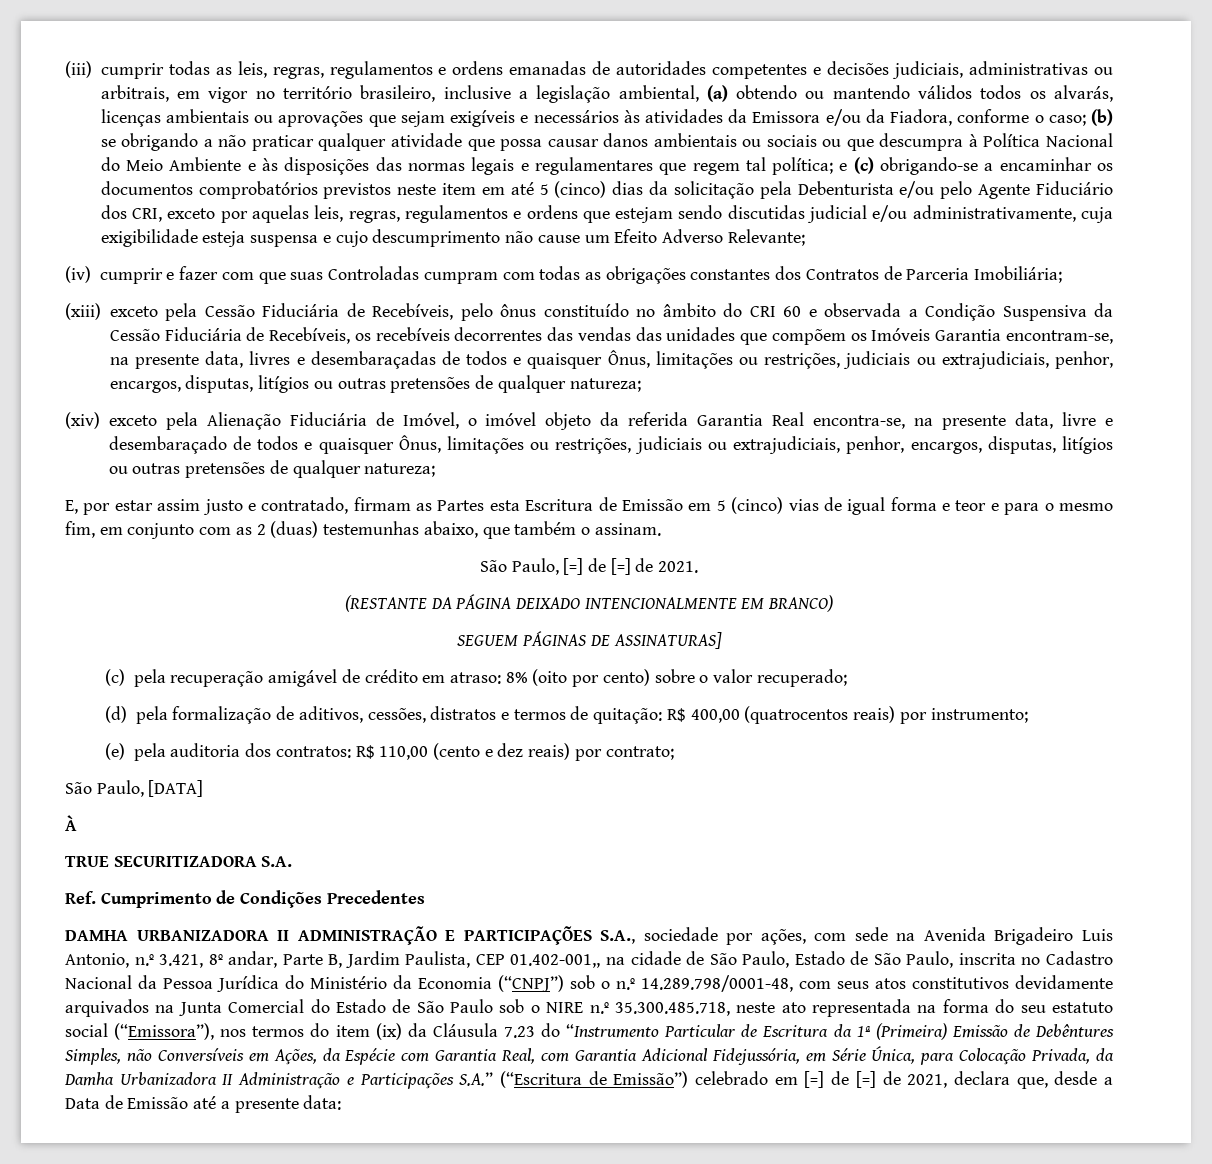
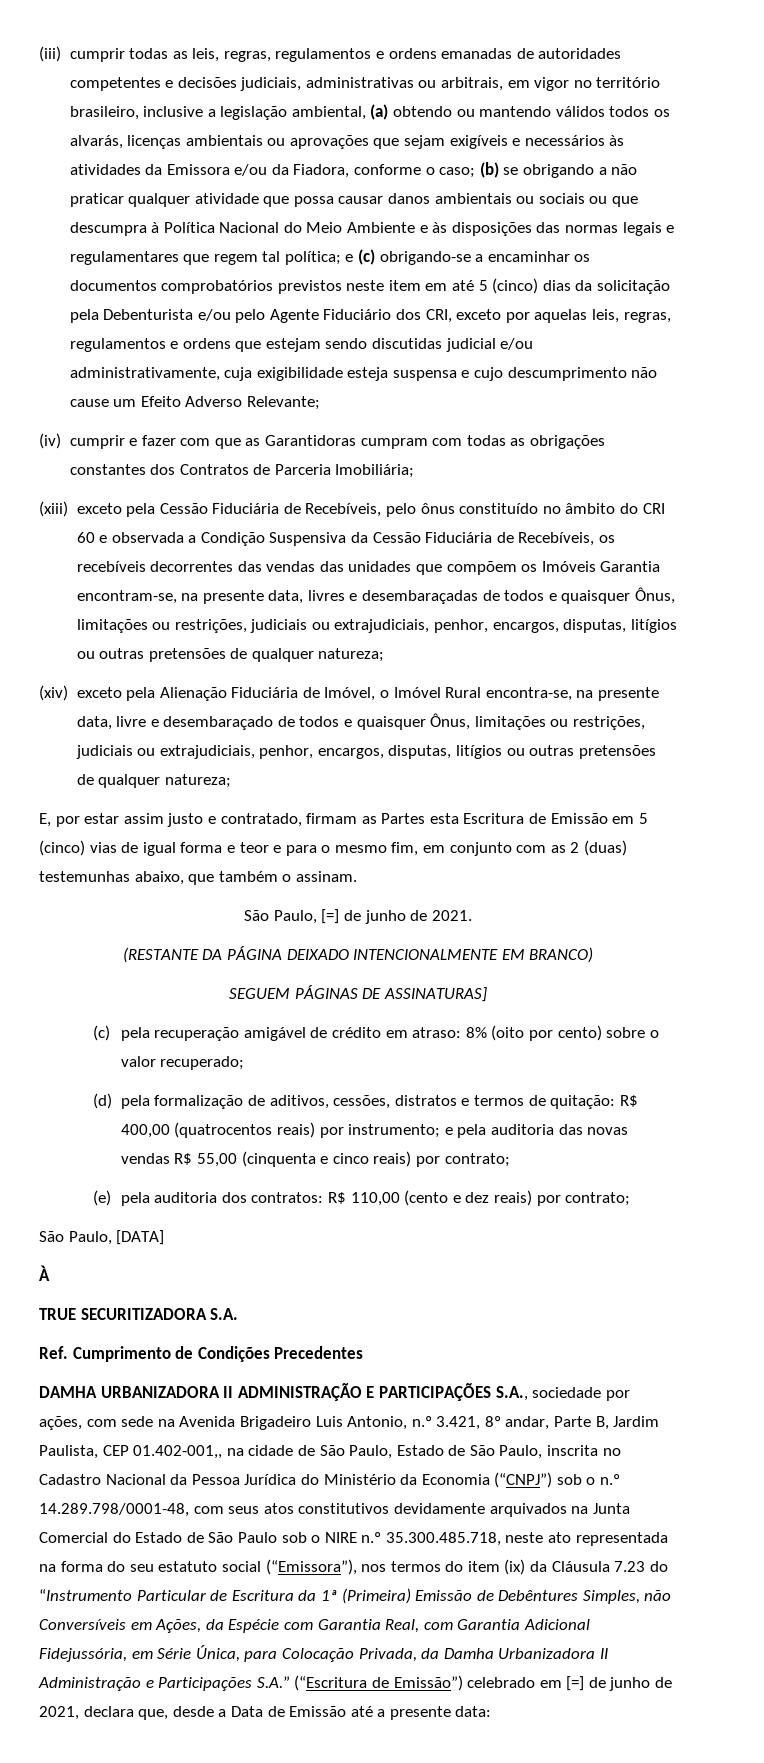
- (iv) cumprir e fazer com que suas Controladas cumpram com todas as obrigações constantes dos Contratos de Parceria Imobiliária;
+ (iv) cumprir e fazer com que as Garantidoras cumpram com todas as obrigações constantes dos Contratos de Parceria Imobiliária;
- (xiv) exceto pela Alienação Fiduciária de Imóvel, o imóvel objeto da referida Garantia Real encontra-se, na presente data, livre e desembaraçado de todos e quaisquer Ônus, limitações ou restrições, judiciais ou extrajudiciais, penhor, encargos, disputas, litígios ou outras pretensões de qualquer natureza;
+ (xiv) exceto pela Alienação Fiduciária de Imóvel, o Imóvel Rural encontra-se, na presente data, livre e desembaraçado de todos e quaisquer Ônus, limitações ou restrições, judiciais ou extrajudiciais, penhor, encargos, disputas, litígios ou outras pretensões de qualquer natureza;
- São Paulo, [=] de [=] de 2021.
+ São Paulo, [=] de junho de 2021.
- (d) pela formalização de aditivos, cessões, distratos e termos de quitação: R$ 400,00 (quatrocentos reais) por instrumento;
+ (d) pela formalização de aditivos, cessões, distratos e termos de quitação: R$ 400,00 (quatrocentos reais) por instrumento; e pela auditoria das novas vendas R$ 55,00 (cinquenta e cinco reais) por contrato;
- DAMHA URBANIZADORA II ADMINISTRAÇÃO E PARTICIPAÇÕES S.A., sociedade por ações, com sede na Avenida Brigadeiro Luis Antonio, n.º 3.421, 8º andar, Parte B, Jardim Paulista, CEP 01.402-001,, na cidade de São Paulo, Estado de São Paulo, inscrita no Cadastro Nacional da Pessoa Jurídica do Ministério da Economia (“CNPJ”) sob o n.º 14.289.798/0001-48, com seus atos constitutivos devidamente arquivados na Junta Comercial do Estado de São Paulo sob o NIRE n.º 35.300.485.718, neste ato representada na forma do seu estatuto social (“Emissora”), nos termos do item (ix) da Cláusula 7.23 do “Instrumento Particular de Escritura da 1ª (Primeira) Emissão de Debêntures Simples, não Conversíveis em Ações, da Espécie com Garantia Real, com Garantia Adicional Fidejussória, em Série Única, para Colocação Privada, da Damha Urbanizadora II Administração e Participações S.A.” (“Escritura de Emissão”) celebrado em [=] de [=] de 2021, declara que, desde a Data de Emissão até a presente data:
+ DAMHA URBANIZADORA II ADMINISTRAÇÃO E PARTICIPAÇÕES S.A., sociedade por ações, com sede na Avenida Brigadeiro Luis Antonio, n.º 3.421, 8º andar, Parte B, Jardim Paulista, CEP 01.402-001,, na cidade de São Paulo, Estado de São Paulo, inscrita no Cadastro Nacional da Pessoa Jurídica do Ministério da Economia (“CNPJ”) sob o n.º 14.289.798/0001-48, com seus atos constitutivos devidamente arquivados na Junta Comercial do Estado de São Paulo sob o NIRE n.º 35.300.485.718, neste ato representada na forma do seu estatuto social (“Emissora”), nos termos do item (ix) da Cláusula 7.23 do “Instrumento Particular de Escritura da 1ª (Primeira) Emissão de Debêntures Simples, não Conversíveis em Ações, da Espécie com Garantia Real, com Garantia Adicional Fidejussória, em Série Única, para Colocação Privada, da Damha Urbanizadora II Administração e Participações S.A.” (“Escritura de Emissão”) celebrado em [=] de junho de 2021, declara que, desde a Data de Emissão até a presente data:

